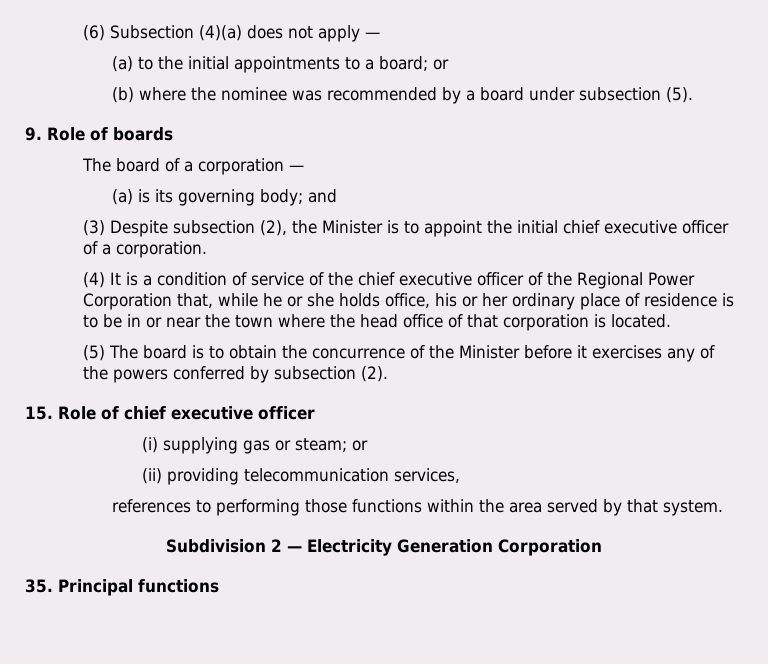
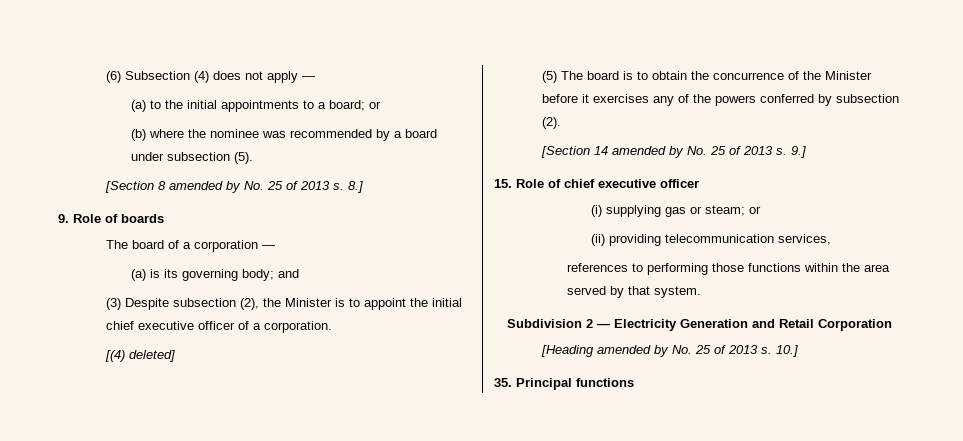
- (6) Subsection (4)(a) does not apply —
+ (6) Subsection (4) does not apply —
+ [Section 8 amended by No. 25 of 2013 s. 8.]
- (4) It is a condition of service of the chief executive officer of the Regional Power Corporation that, while he or she holds office, his or her ordinary place of residence is to be in or near the town where the head office of that corporation is located.
+ [(4) deleted]
+ [Section 14 amended by No. 25 of 2013 s. 9.]
- Subdivision 2 — Electricity Generation Corporation
+ Subdivision 2 — Electricity Generation and Retail Corporation
+ [Heading amended by No. 25 of 2013 s. 10.]

